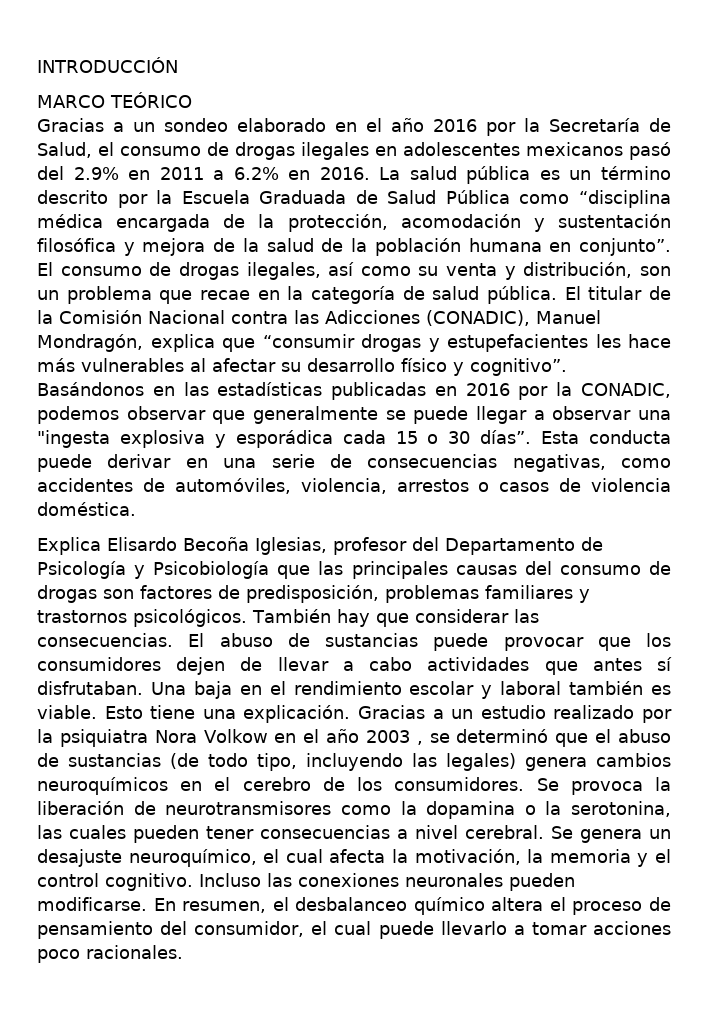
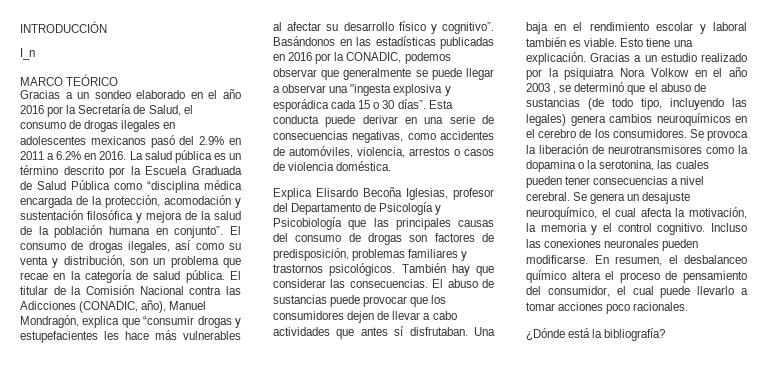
+ I_n
- El titular de la Comisión Nacional contra las Adicciones (CONADIC), Manuel Mondragón, explica que “consumir drogas y estupefacientes les hace más vulnerables al afectar su desarrollo físico y cognitivo”.
+ El titular de la Comisión Nacional contra las Adicciones (CONADIC, año), Manuel Mondragón, explica que “consumir drogas y estupefacientes les hace más vulnerables al afectar su desarrollo físico y cognitivo”.
+ ¿Dónde está la bibliografía?

